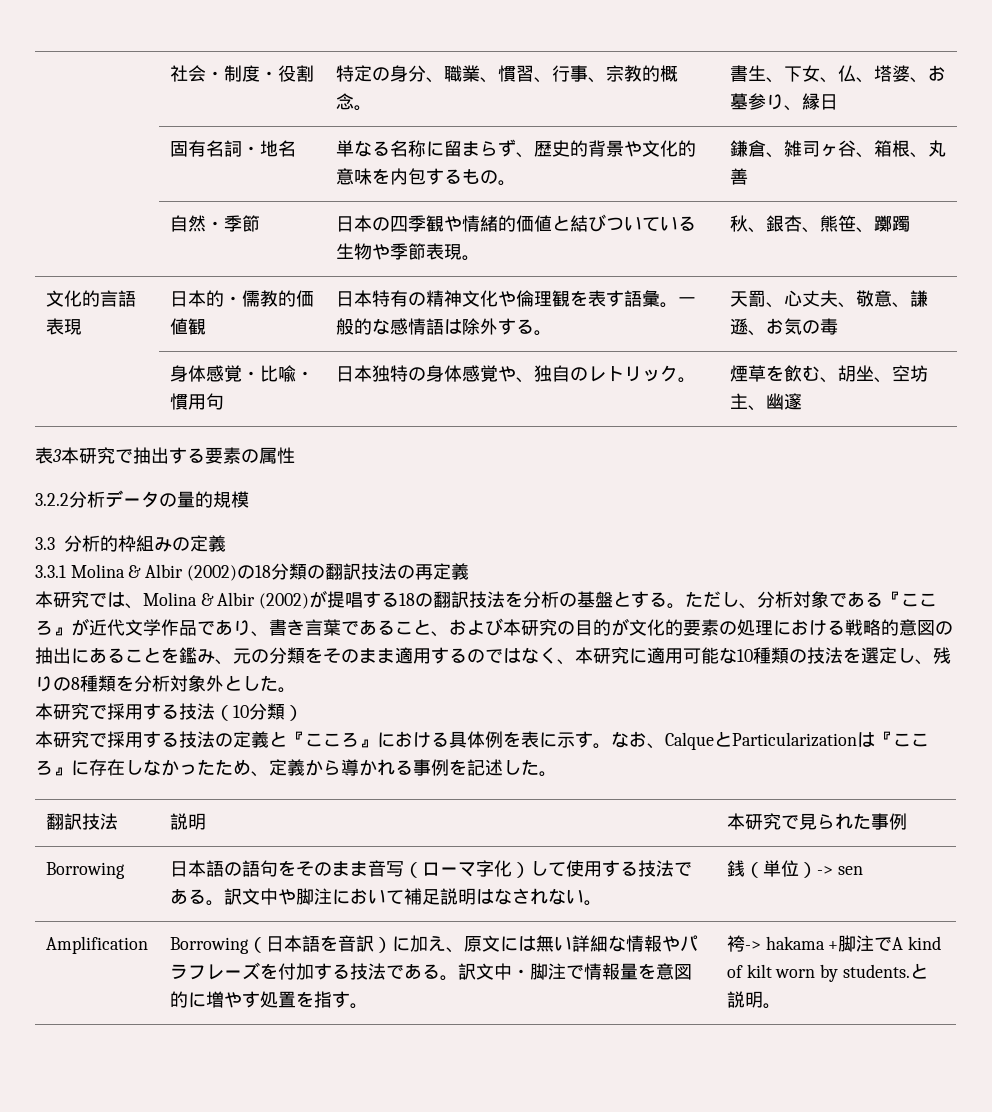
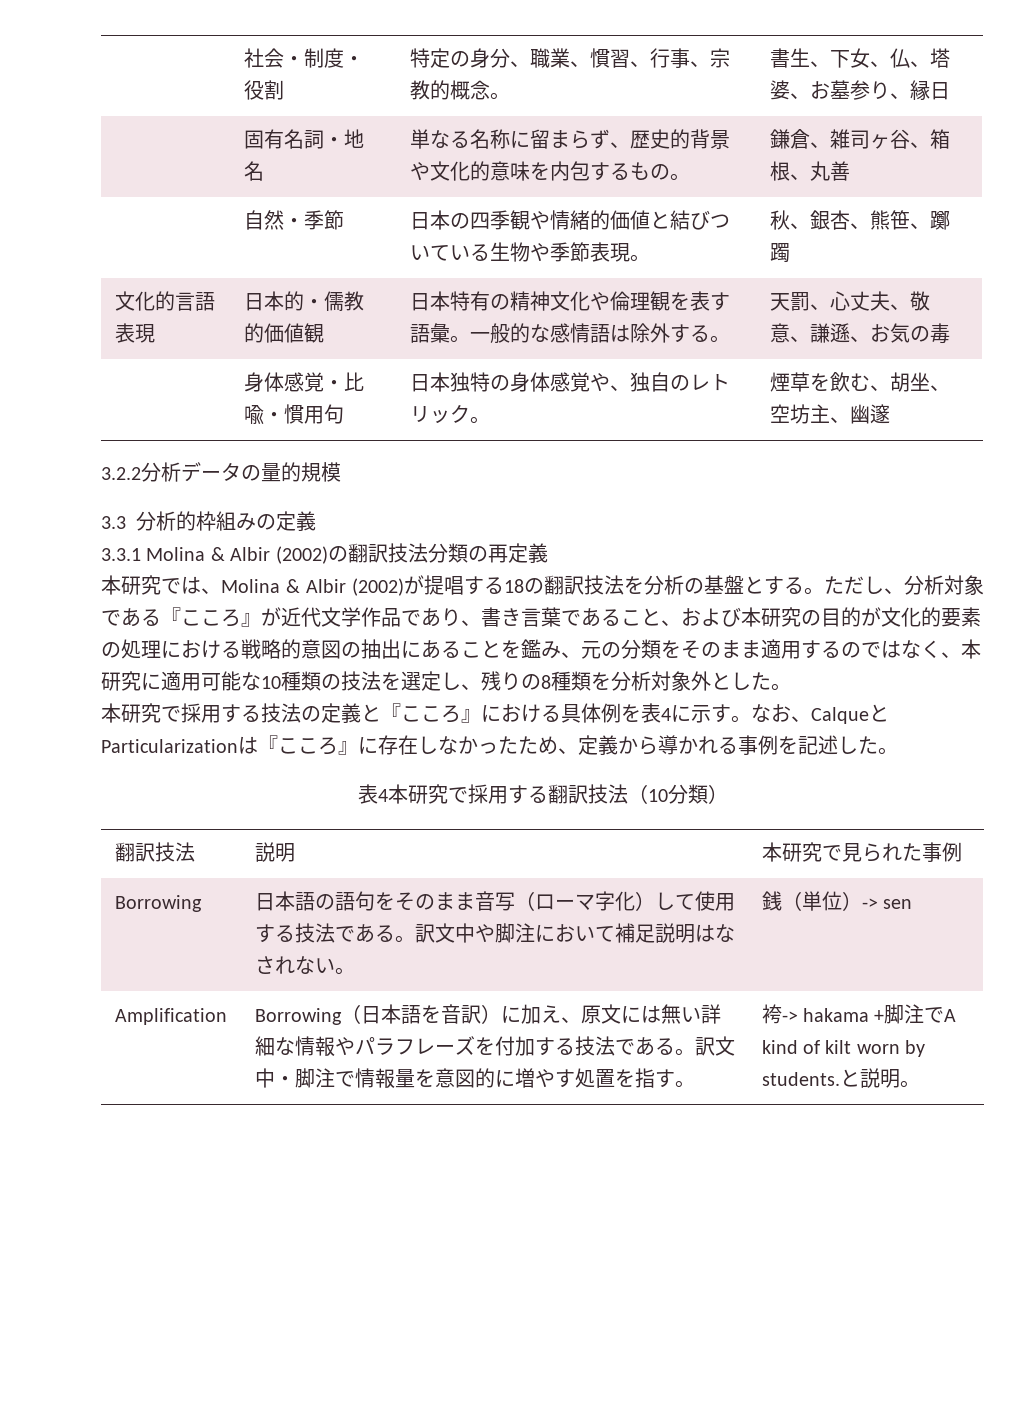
- 表3本研究で抽出する要素の属性
- 3.3.1 Molina & Albir (2002)の18分類の翻訳技法の再定義
+ 3.3.1 Molina & Albir (2002)の翻訳技法分類の再定義
- 本研究で採用する技法（10分類）
- 本研究で採用する技法の定義と『こころ』における具体例を表に示す。
+ 本研究で採用する技法の定義と『こころ』における具体例を表4に示す。
+ 表4本研究で採用する翻訳技法（10分類）

